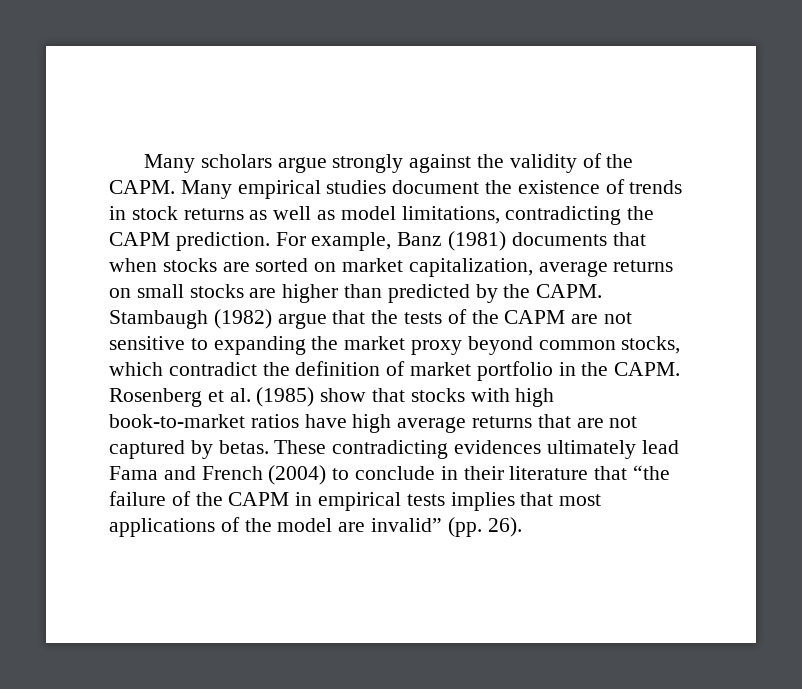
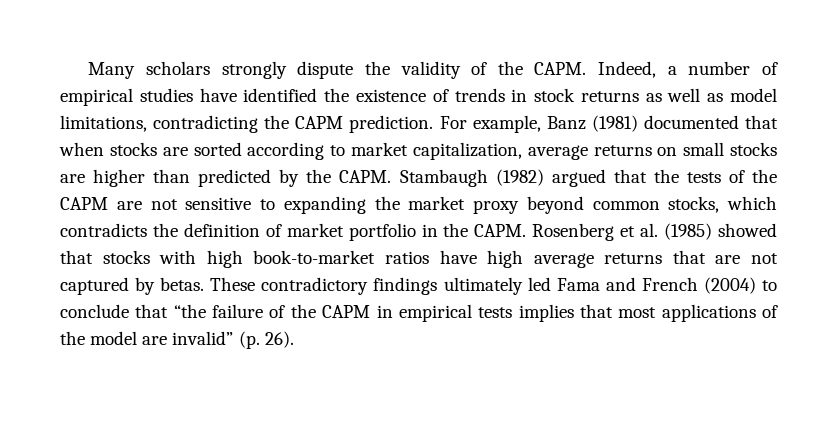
- Many scholars argue strongly against the validity of the CAPM.
+ Many scholars strongly dispute the validity of the CAPM.
- Many empirical studies document the existence of trends in stock returns as well as model limitations, contradicting the CAPM prediction.
+ Indeed, a number of empirical studies have identified the existence of trends in stock returns as well as model limitations, contradicting the CAPM prediction.
- For example, Banz (1981) documents that when stocks are sorted on market capitalization, average returns on small stocks are higher than predicted by the CAPM.
+ For example, Banz (1981) documented that when stocks are sorted according to market capitalization, average returns on small stocks are higher than predicted by the CAPM.
- Stambaugh (1982) argue that the tests of the CAPM are not sensitive to expanding the market proxy beyond common stocks, which contradict the definition of market portfolio in the CAPM.
+ Stambaugh (1982) argued that the tests of the CAPM are not sensitive to expanding the market proxy beyond common stocks, which contradicts the definition of market portfolio in the CAPM.
- Rosenberg et al. (1985) show that stocks with high book-to-market ratios have high average returns that are not captured by betas.
+ Rosenberg et al. (1985) showed that stocks with high book-to-market ratios have high average returns that are not captured by betas.
- These contradicting evidences ultimately lead Fama and French (2004) to conclude in their literature that “the failure of the CAPM in empirical tests implies that most applications of the model are invalid” (pp. 26).
+ These contradictory findings ultimately led Fama and French (2004) to conclude that “the failure of the CAPM in empirical tests implies that most applications of the model are invalid” (p. 26).

